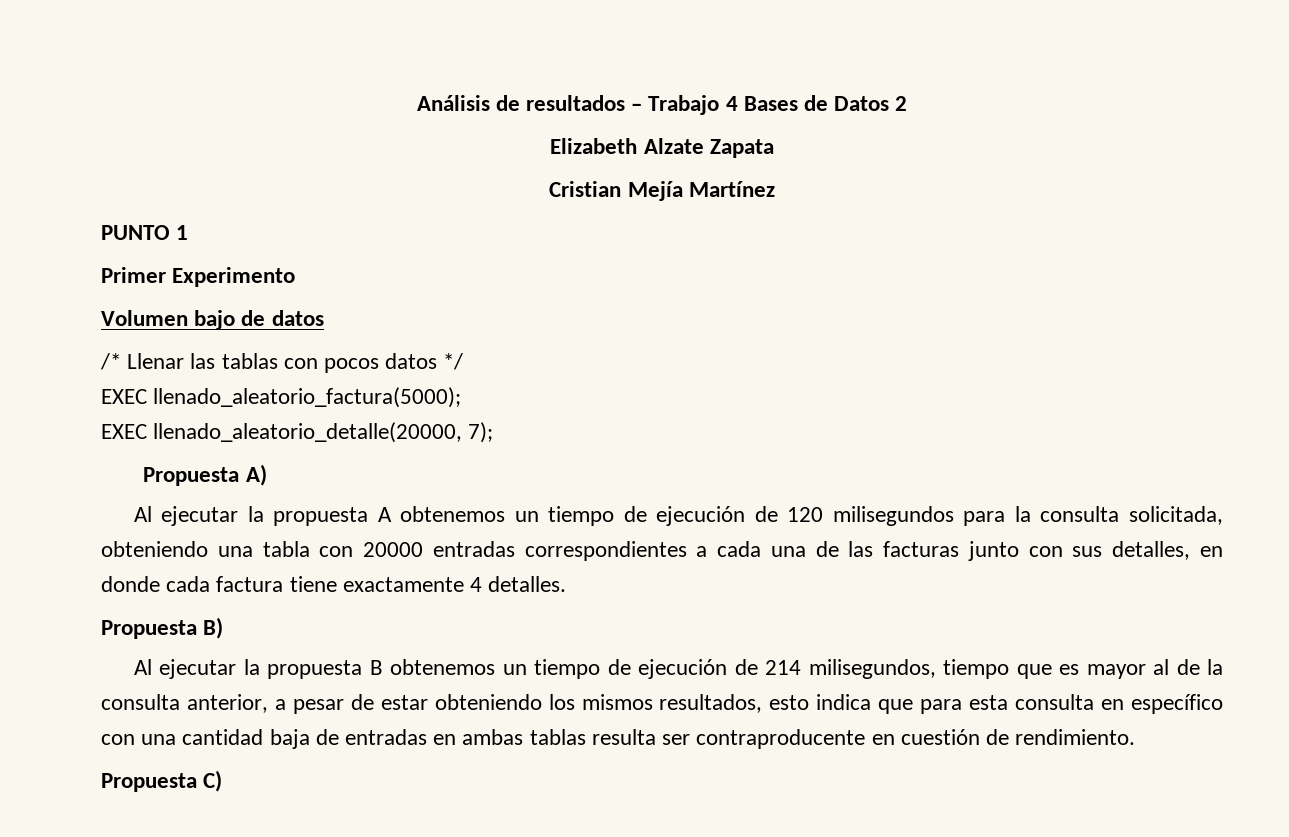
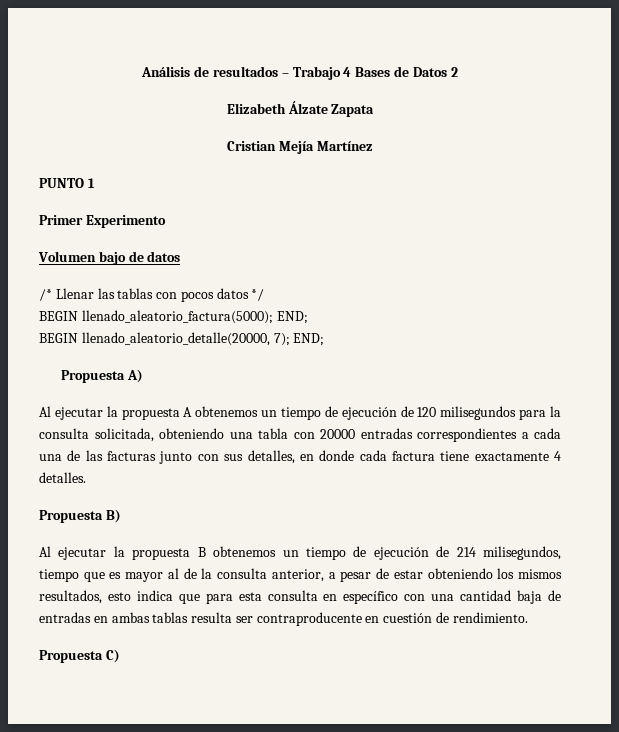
- Elizabeth Alzate Zapata
+ Elizabeth Álzate Zapata
- EXEC llenado_aleatorio_factura(5000);
- EXEC llenado_aleatorio_detalle(20000, 7);
+ BEGIN llenado_aleatorio_factura(5000); END;
+ BEGIN llenado_aleatorio_detalle(20000, 7); END;

